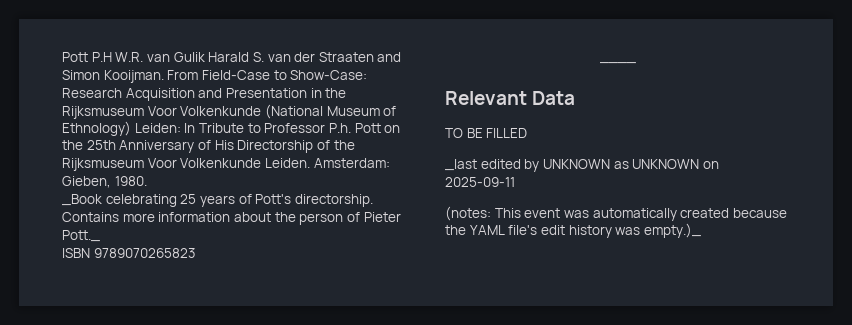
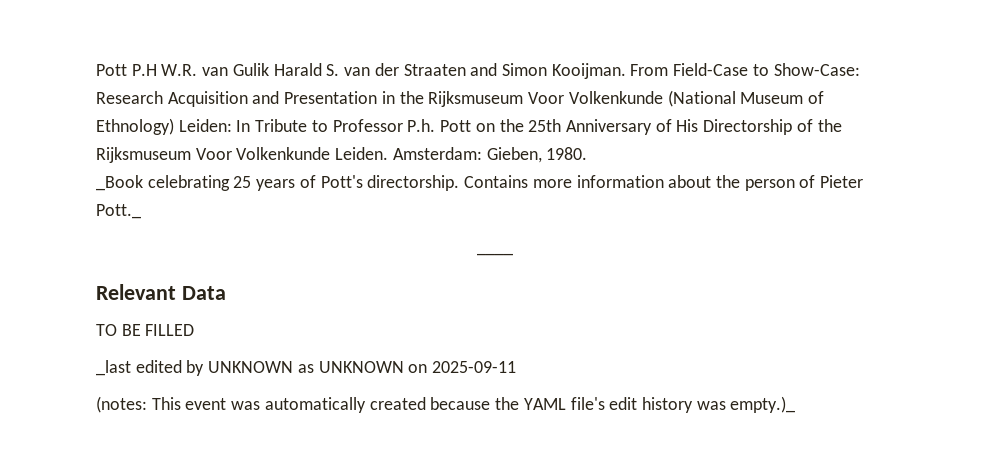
- ISBN 9789070265823

